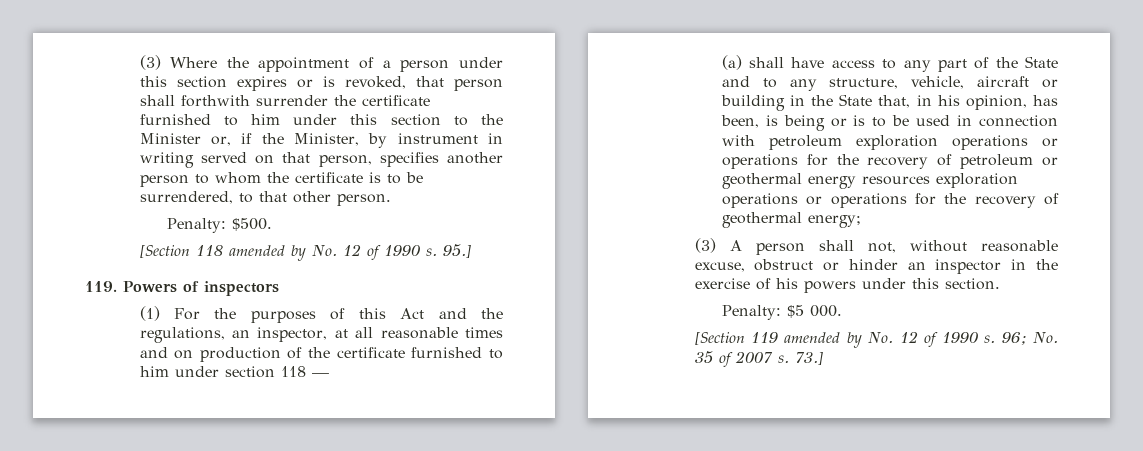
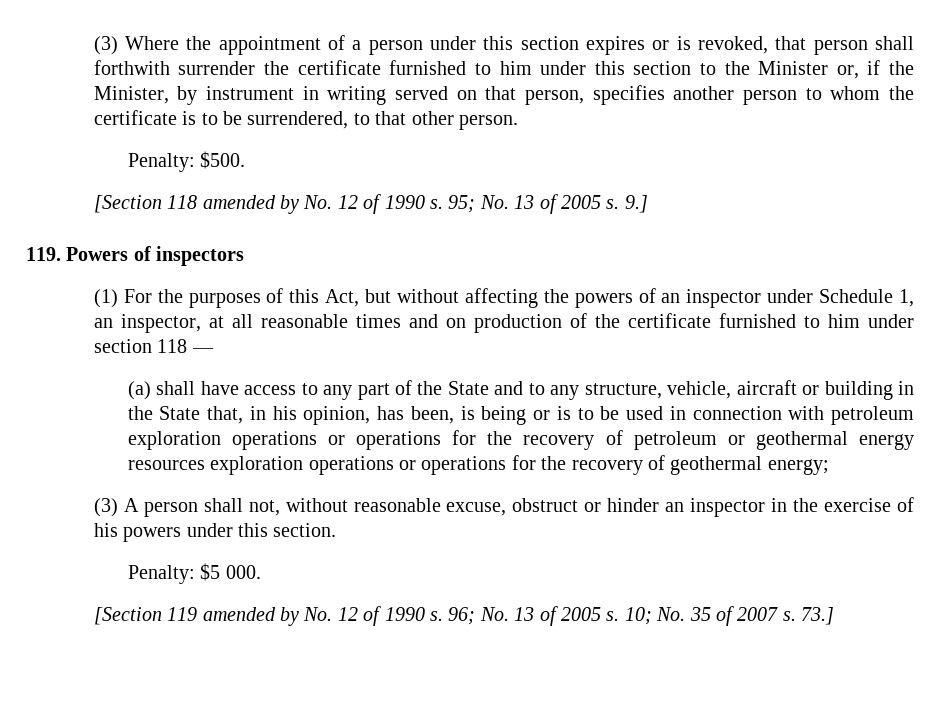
- 95.]
+ 95; No. 13 of 2005 s. 9.]
- (1) For the purposes of this Act and the regulations, an inspector, at all reasonable times and on production of the certificate furnished to him under section 118 —
+ (1) For the purposes of this Act, but without affecting the powers of an inspector under Schedule 1, an inspector, at all reasonable times and on production of the certificate furnished to him under section 118 —
- 96; No. 35 of 2007 s.
+ 96; No. 13 of 2005 s. 10; No. 35 of 2007 s.

